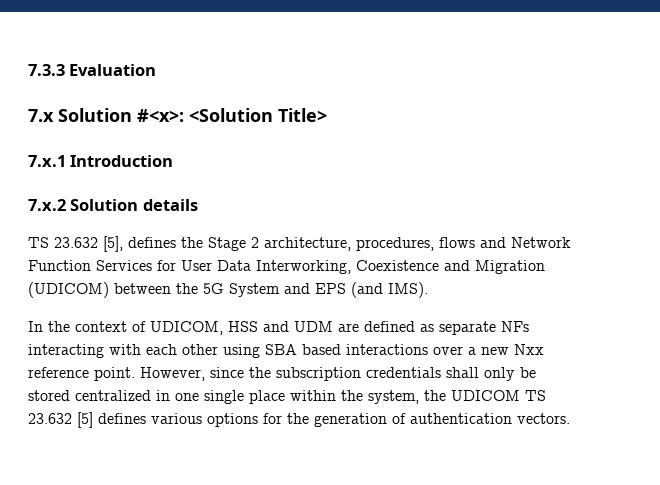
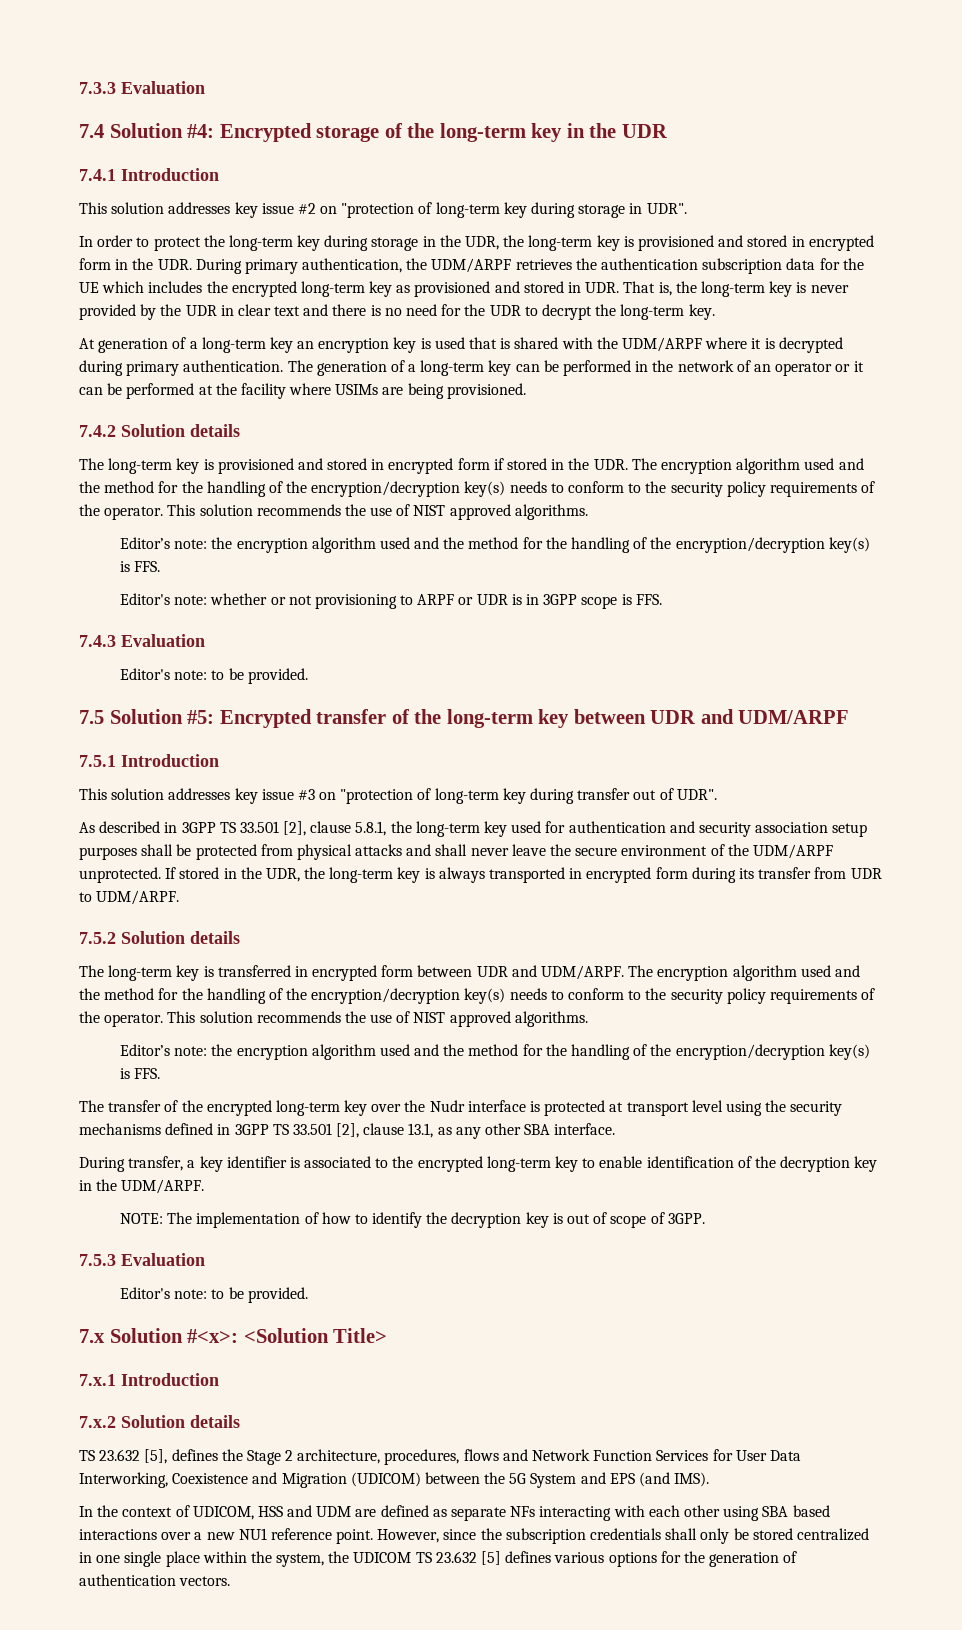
+ 7.4 Solution #4: Encrypted storage of the long-term key in the UDR
+ 7.4.1 Introduction
+ This solution addresses key issue #2 on "protection of long-term key during storage in UDR".
+ In order to protect the long-term key during storage in the UDR, the long-term key is provisioned and stored in encrypted form in the UDR. During primary authentication, the UDM/ARPF retrieves the authentication subscription data for the UE which includes the encrypted long-term key as provisioned and stored in UDR. That is, the long-term key is never provided by the UDR in clear text and there is no need for the UDR to decrypt the long-term key.
+ At generation of a long-term key an encryption key is used that is shared with the UDM/ARPF where it is decrypted during primary authentication. The generation of a long-term key can be performed in the network of an operator or it can be performed at the facility where USIMs are being provisioned.
+ 7.4.2 Solution details
+ The long-term key is provisioned and stored in encrypted form if stored in the UDR. The encryption algorithm used and the method for the handling of the encryption/decryption key(s) needs to conform to the security policy requirements of the operator. This solution recommends the use of NIST approved algorithms.
+ Editor’s note: the encryption algorithm used and the method for the handling of the encryption/decryption key(s) is FFS.
+ Editor's note: whether or not provisioning to ARPF or UDR is in 3GPP scope is FFS.
+ 7.4.3 Evaluation
+ Editor's note: to be provided.
+ 7.5 Solution #5: Encrypted transfer of the long-term key between UDR and UDM/ARPF
+ 7.5.1 Introduction
+ This solution addresses key issue #3 on "protection of long-term key during transfer out of UDR".
+ As described in 3GPP TS 33.501 [2], clause 5.8.1, the long-term key used for authentication and security association setup purposes shall be protected from physical attacks and shall never leave the secure environment of the UDM/ARPF unprotected. If stored in the UDR, the long-term key is always transported in encrypted form during its transfer from UDR to UDM/ARPF.
+ 7.5.2 Solution details
+ The long-term key is transferred in encrypted form between UDR and UDM/ARPF. The encryption algorithm used and the method for the handling of the encryption/decryption key(s) needs to conform to the security policy requirements of the operator. This solution recommends the use of NIST approved algorithms.
+ Editor’s note: the encryption algorithm used and the method for the handling of the encryption/decryption key(s) is FFS.
+ The transfer of the encrypted long-term key over the Nudr interface is protected at transport level using the security mechanisms defined in 3GPP TS 33.501 [2], clause 13.1, as any other SBA interface.
+ During transfer, a key identifier is associated to the encrypted long-term key to enable identification of the decryption key in the UDM/ARPF.
+ NOTE: The implementation of how to identify the decryption key is out of scope of 3GPP.
+ 7.5.3 Evaluation
+ Editor's note: to be provided.
- In the context of UDICOM, HSS and UDM are defined as separate NFs interacting with each other using SBA based interactions over a new Nxx reference point.
+ In the context of UDICOM, HSS and UDM are defined as separate NFs interacting with each other using SBA based interactions over a new NU1 reference point.

